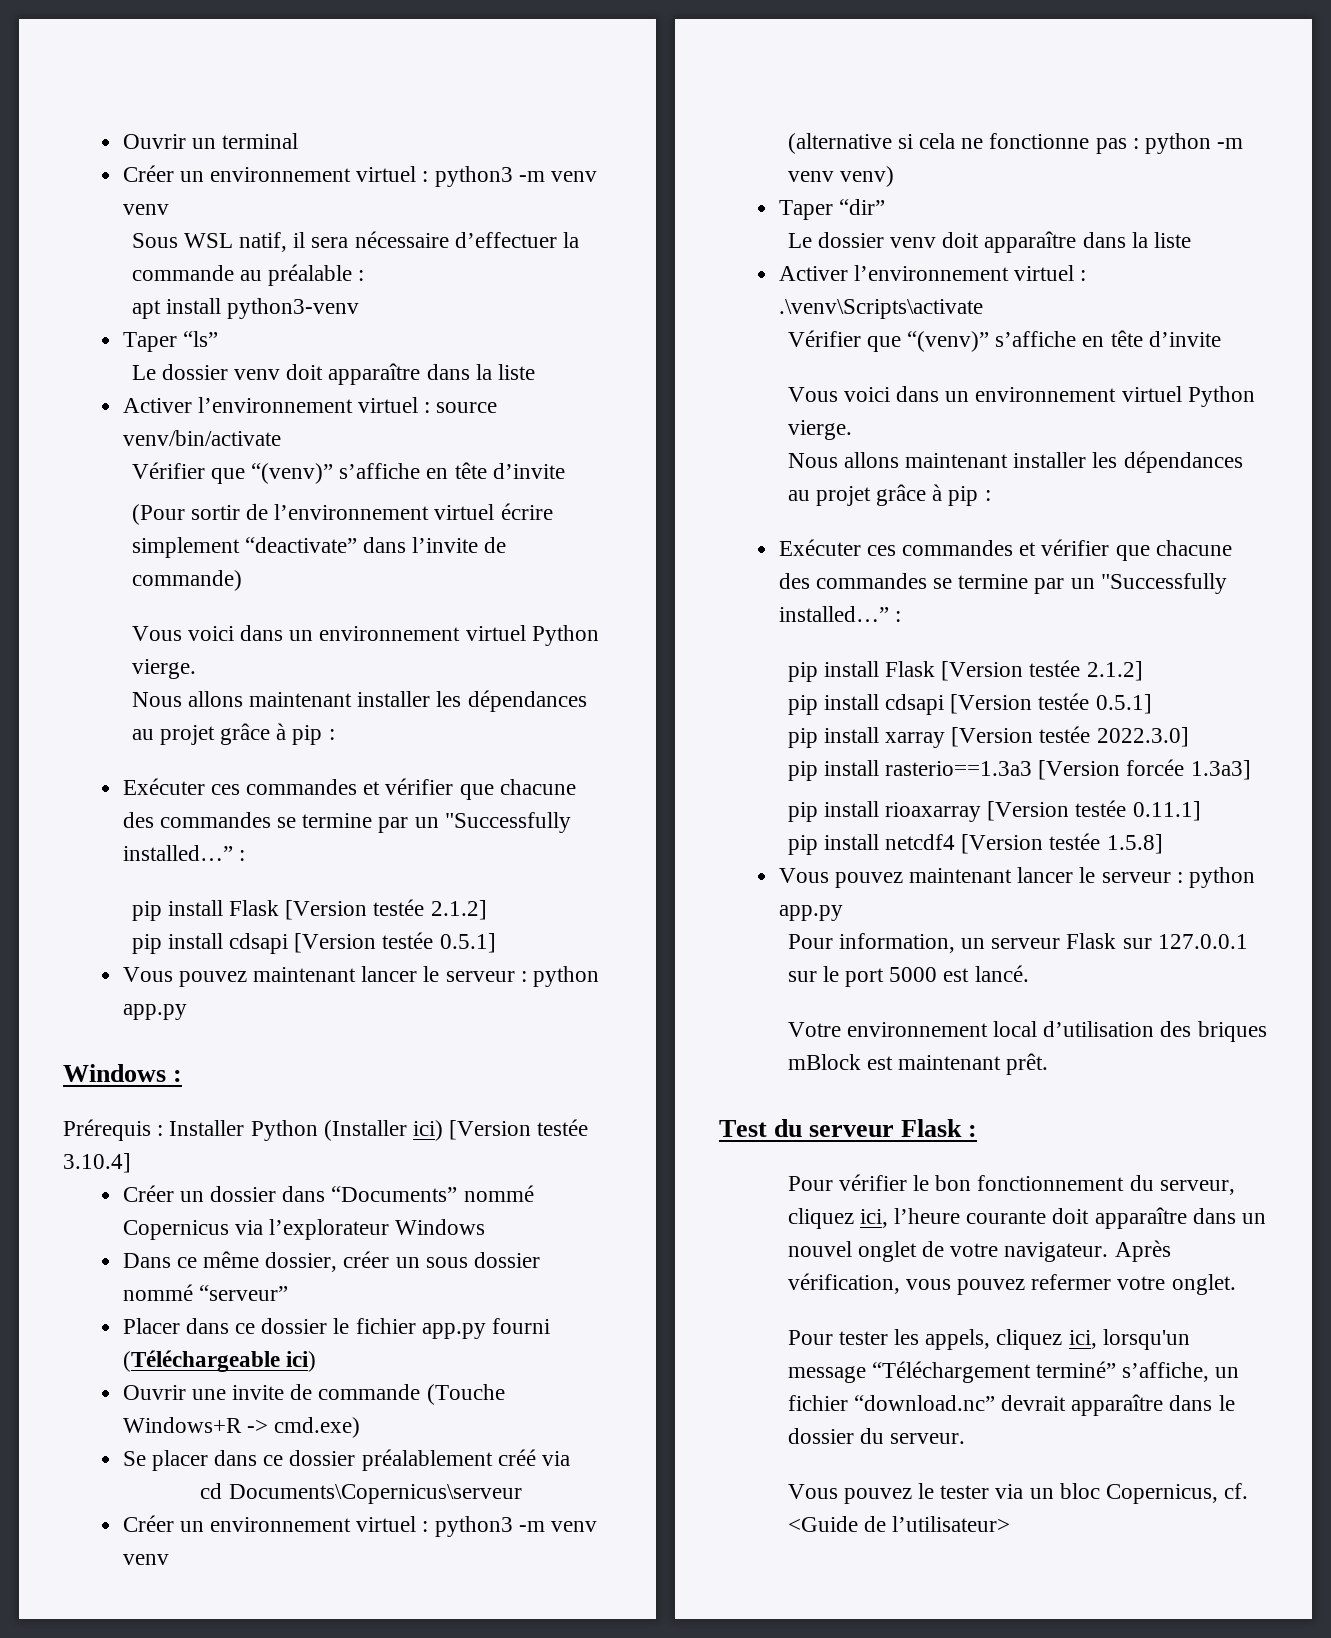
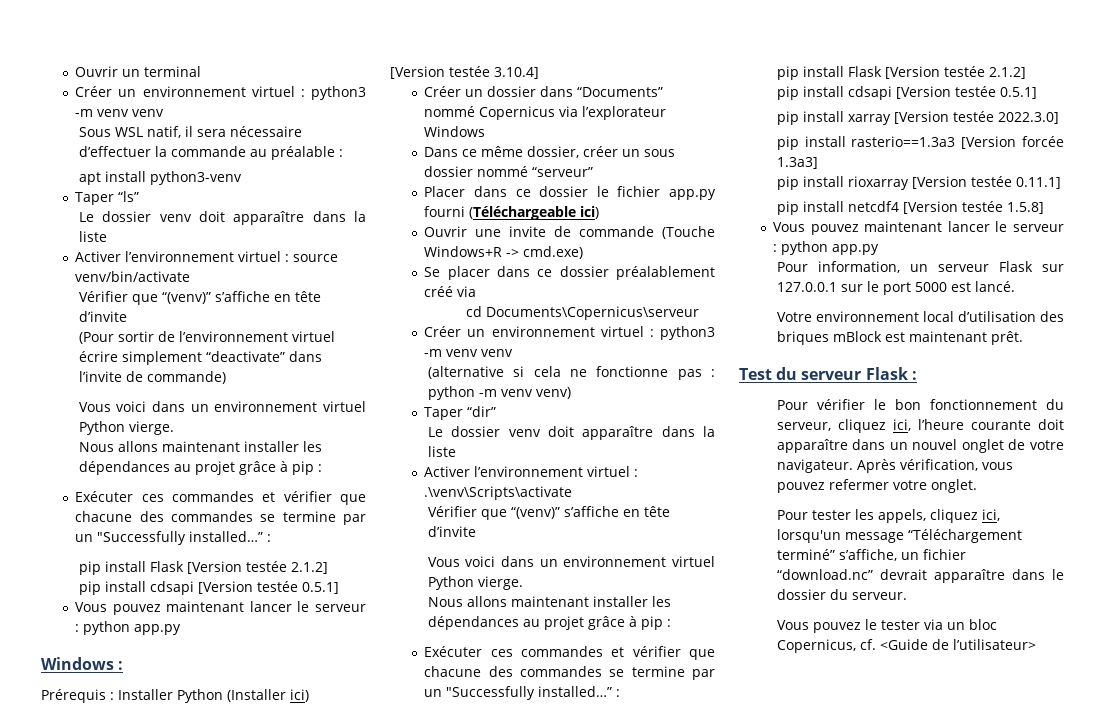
- pip install rioaxarray [Version testée 0.11.1]
+ pip install rioxarray [Version testée 0.11.1]

